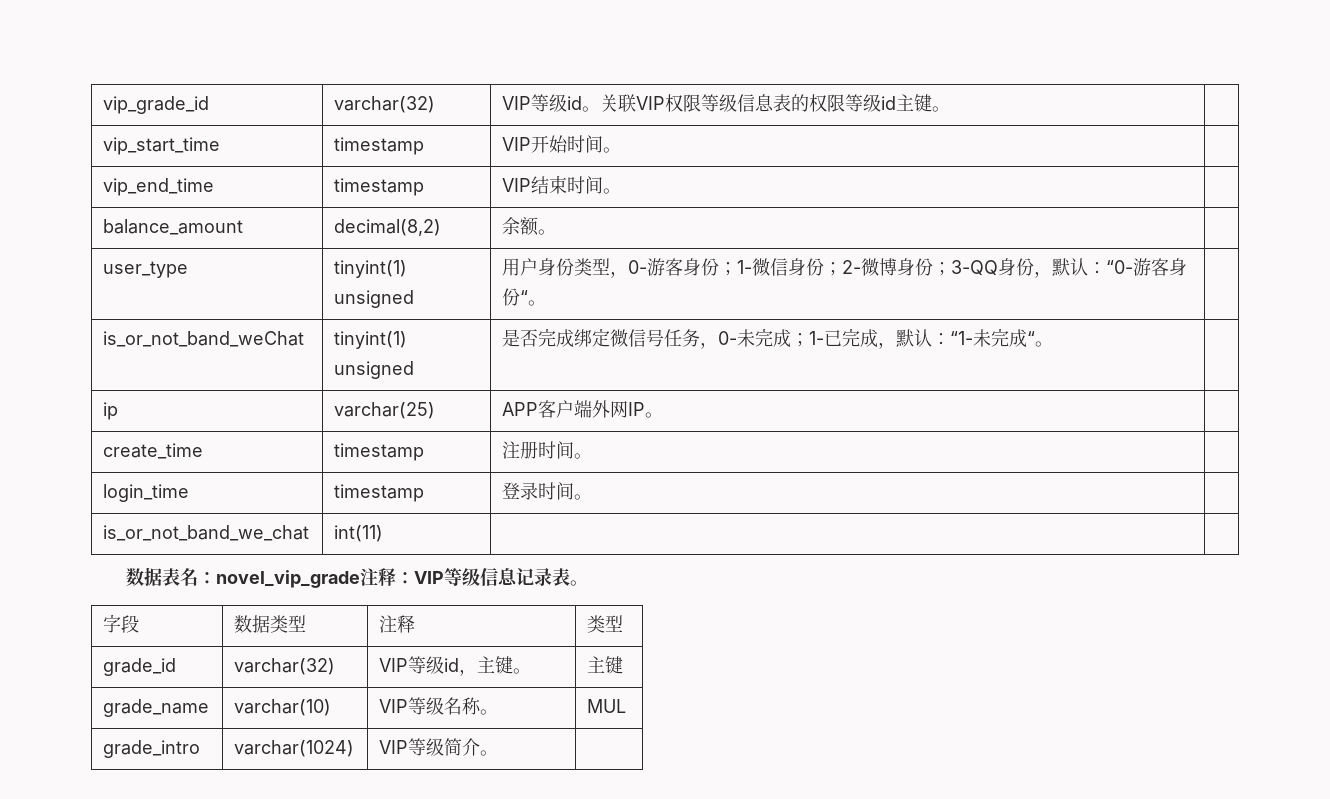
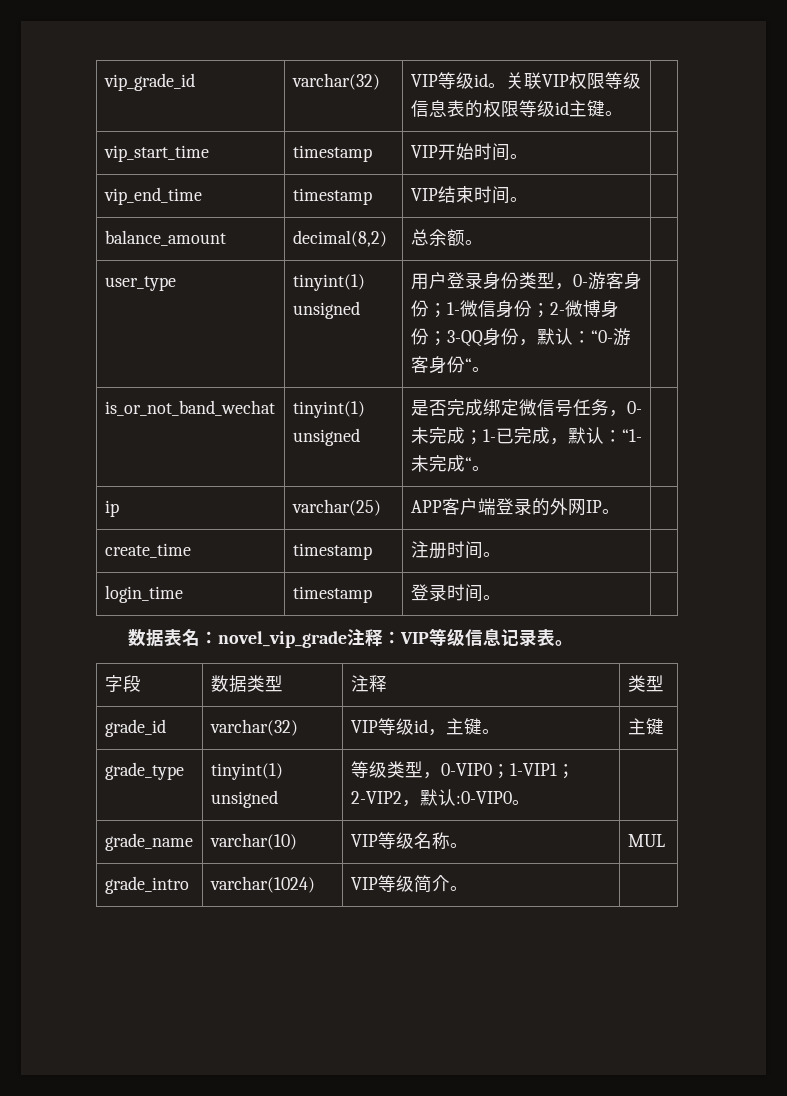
- balance_amount | decimal(8,2) | 余额。 |
+ balance_amount | decimal(8,2) | 总余额。 |
- user_type | tinyint(1) unsigned | 用户身份类型，0-游客身份；1-微信身份；2-微博身份；3-QQ身份，默认：“0-游客身份“。 |
+ user_type | tinyint(1) unsigned | 用户登录身份类型，0-游客身份；1-微信身份；2-微博身份；3-QQ身份，默认：“0-游客身份“。 |
- is_or_not_band_weChat | tinyint(1) unsigned | 是否完成绑定微信号任务，0-未完成；1-已完成，默认：“1-未完成“。 |
+ is_or_not_band_wechat | tinyint(1) unsigned | 是否完成绑定微信号任务，0-未完成；1-已完成，默认：“1-未完成“。 |
- ip | varchar(25) | APP客户端外网IP。 |
+ ip | varchar(25) | APP客户端登录的外网IP。 |
- is_or_not_band_we_chat | int(11) | |
+ grade_type | tinyint(1) unsigned | 等级类型，0-VIP0；1-VIP1；2-VIP2，默认:0-VIP0。 |

